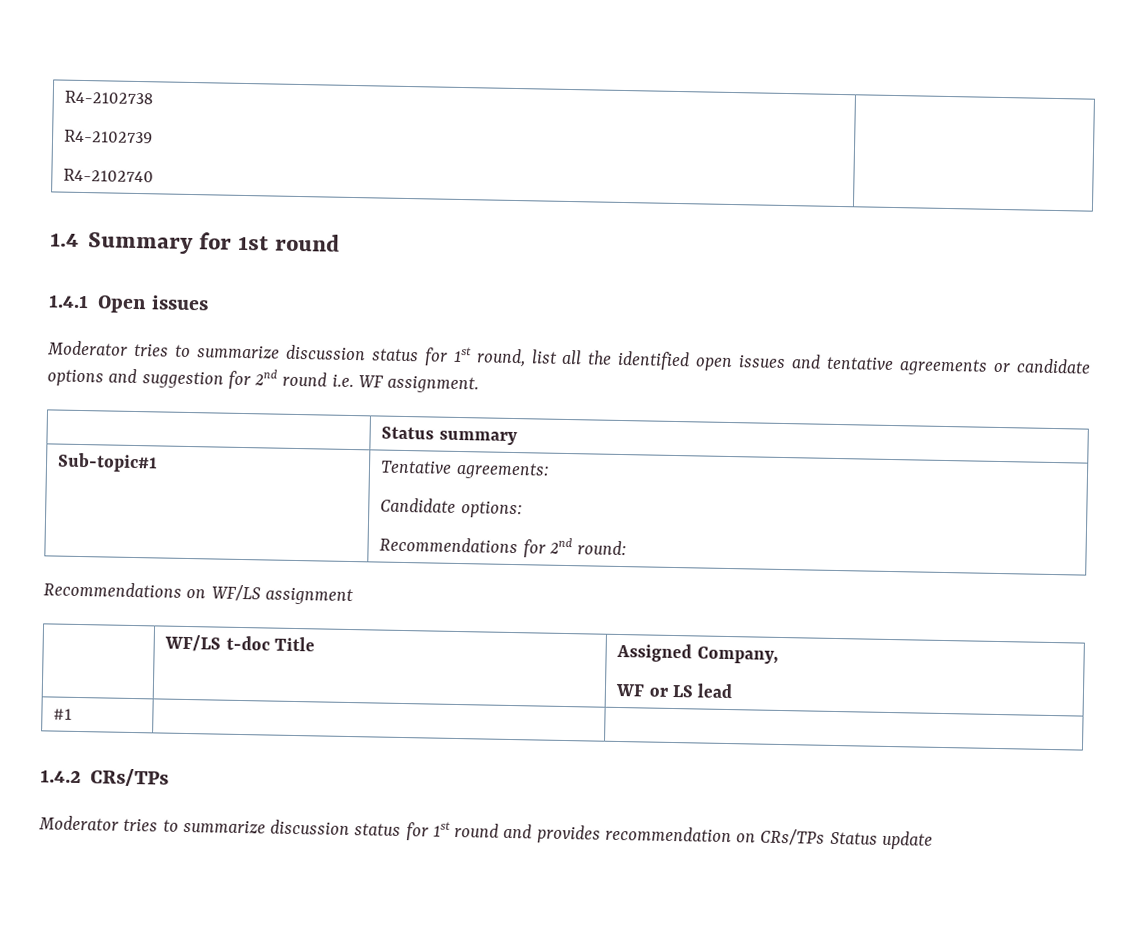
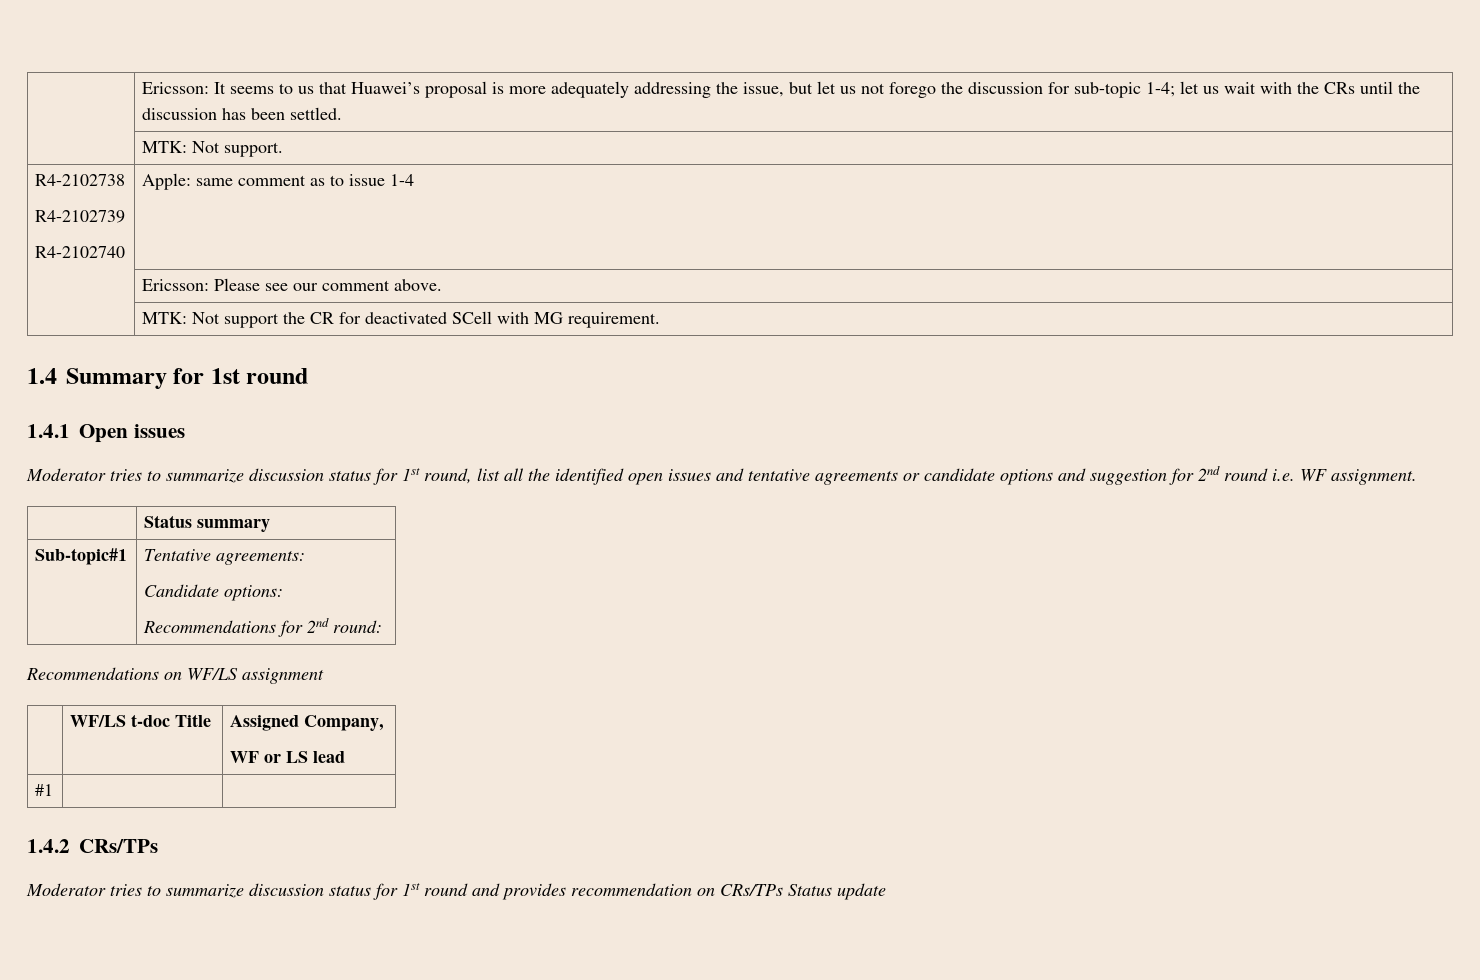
+ | Ericsson: It seems to us that Huawei’s proposal is more adequately addressing the issue, but let us not forego the discussion for sub-topic 1-4; let us wait with the CRs until the discussion has been settled.
+ | MTK: Not support.
  R4-2102738
  R4-2102739
- R4-2102740 |
+ R4-2102740 | Apple: same comment as to issue 1-4
+ | Ericsson: Please see our comment above.
+ | MTK: Not support the CR for deactivated SCell with MG requirement.

